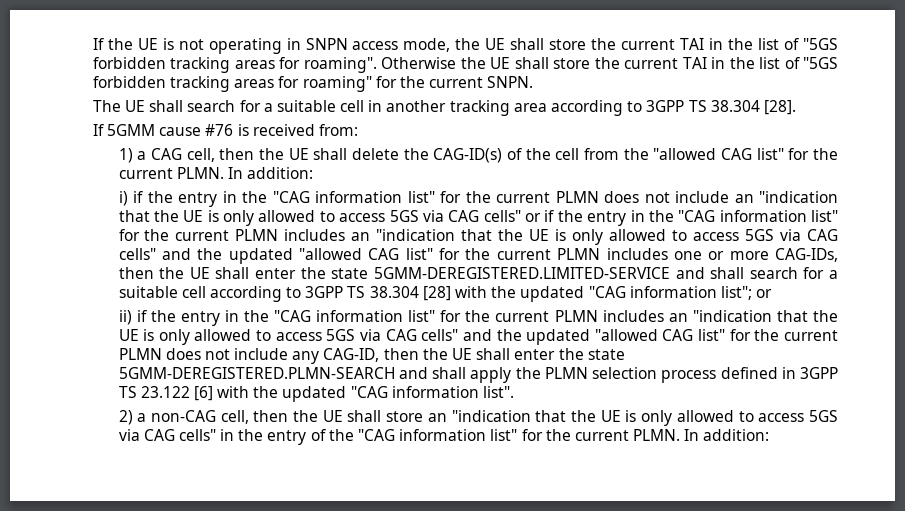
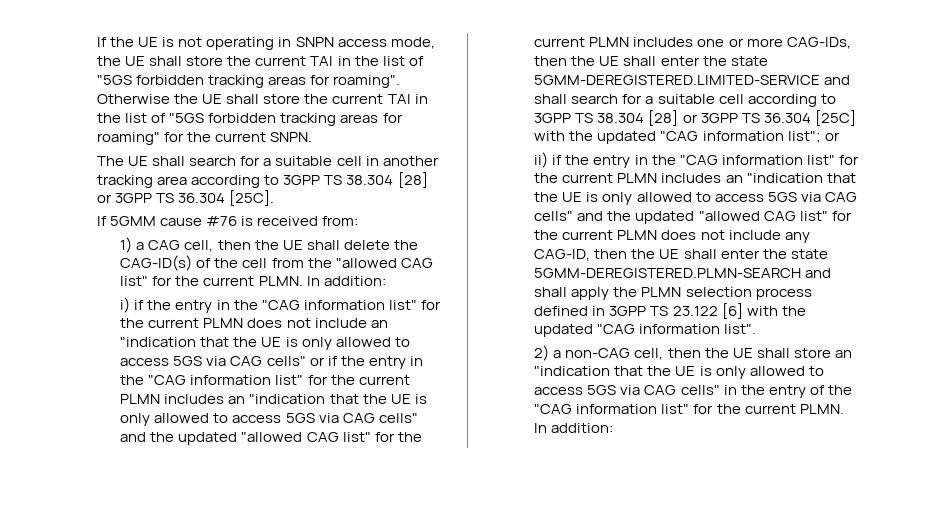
- The UE shall search for a suitable cell in another tracking area according to 3GPP TS 38.304 [28].
+ The UE shall search for a suitable cell in another tracking area according to 3GPP TS 38.304 [28] or 3GPP TS 36.304 [25C].
- i) if the entry in the "CAG information list" for the current PLMN does not include an "indication that the UE is only allowed to access 5GS via CAG cells" or if the entry in the "CAG information list" for the current PLMN includes an "indication that the UE is only allowed to access 5GS via CAG cells" and the updated "allowed CAG list" for the current PLMN includes one or more CAG-IDs, then the UE shall enter the state 5GMM-DEREGISTERED.LIMITED-SERVICE and shall search for a suitable cell according to 3GPP TS 38.304 [28] with the updated "CAG information list";
+ i) if the entry in the "CAG information list" for the current PLMN does not include an "indication that the UE is only allowed to access 5GS via CAG cells" or if the entry in the "CAG information list" for the current PLMN includes an "indication that the UE is only allowed to access 5GS via CAG cells" and the updated "allowed CAG list" for the current PLMN includes one or more CAG-IDs, then the UE shall enter the state 5GMM-DEREGISTERED.LIMITED-SERVICE and shall search for a suitable cell according to 3GPP TS 38.304 [28] or 3GPP TS 36.304 [25C] with the updated "CAG information list";

